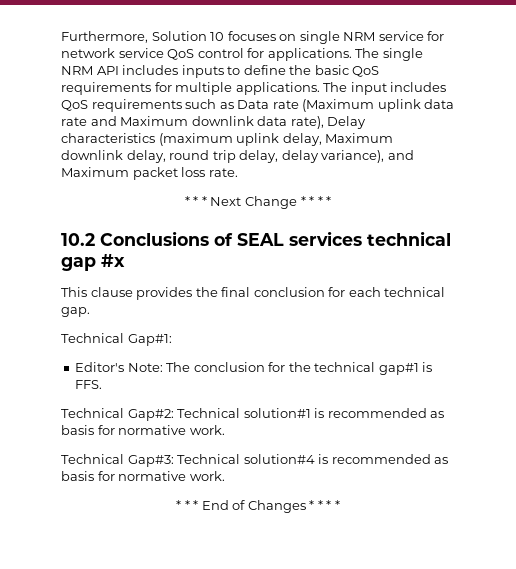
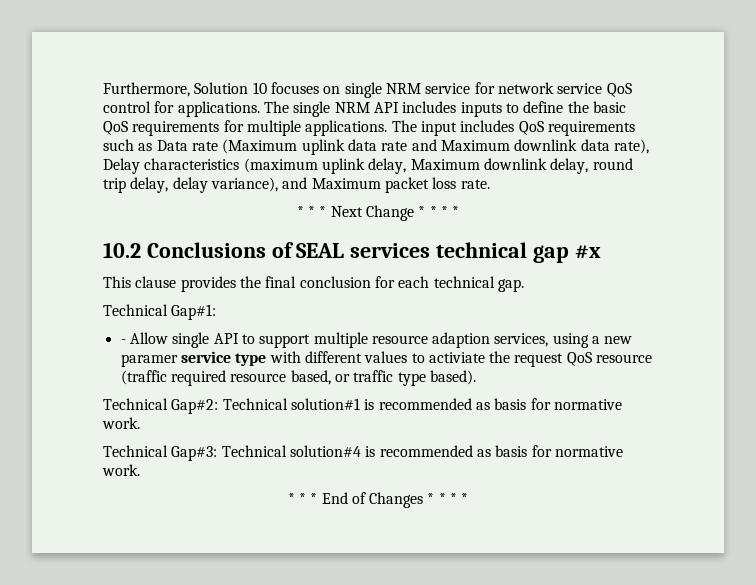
- Editor's Note: The conclusion for the technical gap#1 is FFS.
+ - Allow single API to support multiple resource adaption services, using a new paramer service type with different values to activiate the request QoS resource (traffic required resource based, or traffic type based).

